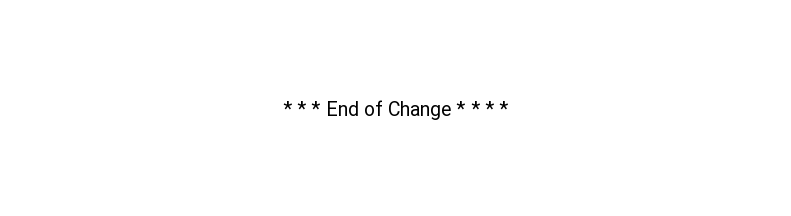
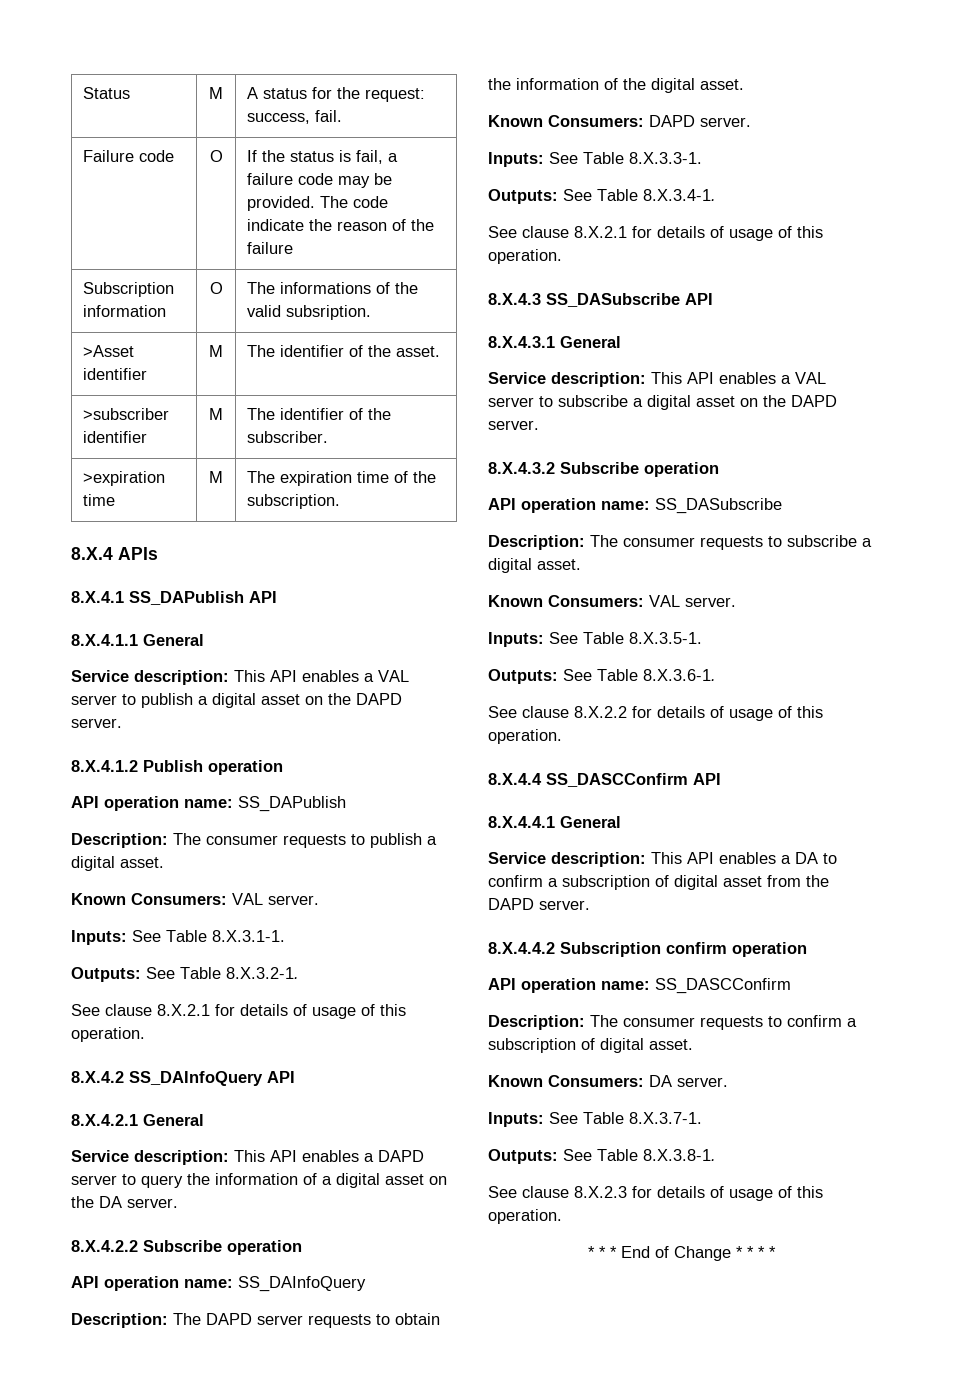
+ Status | M | A status for the request: success, fail.
+ Failure code | O | If the status is fail, a failure code may be provided. The code indicate the reason of the failure
+ Subscription information | O | The informations of the valid subsription.
+ >Asset identifier | M | The identifier of the asset.
+ >subscriber identifier | M | The identifier of the subscriber.
+ >expiration time | M | The expiration time of the subscription.
+ 8.X.4 APIs
+ 8.X.4.1 SS_DAPublish API
+ 8.X.4.1.1 General
+ Service description: This API enables a VAL server to publish a digital asset on the DAPD server.
+ 8.X.4.1.2 Publish operation
+ API operation name: SS_DAPublish
+ Description: The consumer requests to publish a digital asset.
+ Known Consumers: VAL server.
+ Inputs: See Table 8.X.3.1-1.
+ Outputs: See Table 8.X.3.2-1.
+ See clause 8.X.2.1 for details of usage of this operation.
+ 8.X.4.2 SS_DAInfoQuery API
+ 8.X.4.2.1 General
+ Service description: This API enables a DAPD server to query the information of a digital asset on the DA server.
+ 8.X.4.2.2 Subscribe operation
+ API operation name: SS_DAInfoQuery
+ Description: The DAPD server requests to obtain the information of the digital asset.
+ Known Consumers: DAPD server.
+ Inputs: See Table 8.X.3.3-1.
+ Outputs: See Table 8.X.3.4-1.
+ See clause 8.X.2.1 for details of usage of this operation.
+ 8.X.4.3 SS_DASubscribe API
+ 8.X.4.3.1 General
+ Service description: This API enables a VAL server to subscribe a digital asset on the DAPD server.
+ 8.X.4.3.2 Subscribe operation
+ API operation name: SS_DASubscribe
+ Description: The consumer requests to subscribe a digital asset.
+ Known Consumers: VAL server.
+ Inputs: See Table 8.X.3.5-1.
+ Outputs: See Table 8.X.3.6-1.
+ See clause 8.X.2.2 for details of usage of this operation.
+ 8.X.4.4 SS_DASCConfirm API
+ 8.X.4.4.1 General
+ Service description: This API enables a DA to confirm a subscription of digital asset from the DAPD server.
+ 8.X.4.4.2 Subscription confirm operation
+ API operation name: SS_DASCConfirm
+ Description: The consumer requests to confirm a subscription of digital asset.
+ Known Consumers: DA server.
+ Inputs: See Table 8.X.3.7-1.
+ Outputs: See Table 8.X.3.8-1.
+ See clause 8.X.2.3 for details of usage of this operation.

